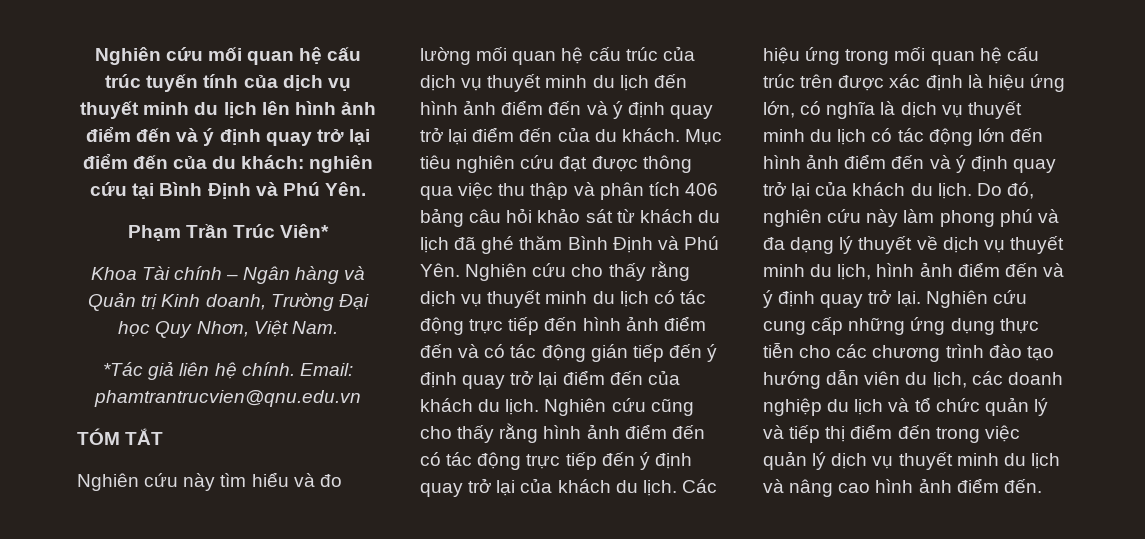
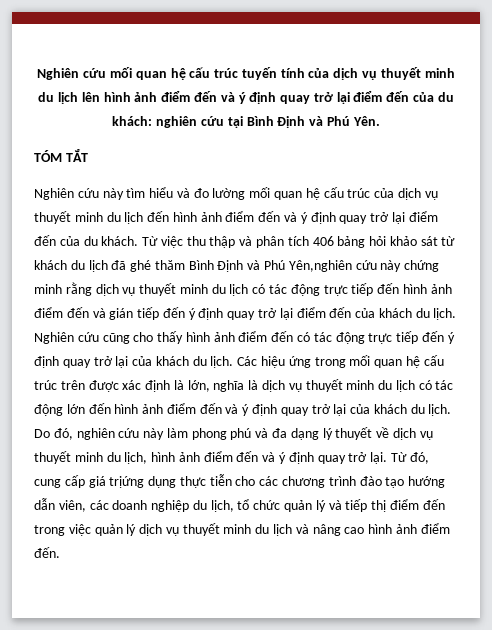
- Phạm Trần Trúc Viên*
- Khoa Tài chính – Ngân hàng và Quản trị Kinh doanh, Trường Đại học Quy Nhơn, Việt Nam.
- *Tác giả liên hệ chính. Email: phamtrantrucvien@qnu.edu.vn
- Mục tiêu nghiên cứu đạt được thông qua việc thu thập và phân tích 406 bảng câu hỏi khảo sát từ khách du lịch đã ghé thăm Bình Định và Phú Yên. Nghiên cứu cho thấy rằng dịch vụ thuyết minh du lịch có tác động trực tiếp đến hình ảnh điểm đến và có tác động gián tiếp đến ý định quay trở lại điểm đến của khách du lịch.
+ Từ việc thu thập và phân tích 406 bảng hỏi khảo sát từ khách du lịch đã ghé thăm Bình Định và Phú Yên,nghiên cứu này chứng minh rằng dịch vụ thuyết minh du lịch có tác động trực tiếp đến hình ảnh điểm đến và gián tiếp đến ý định quay trở lại điểm đến của khách du lịch.
- Nghiên cứu cũng cho thấy rằng hình ảnh điểm đến có tác động trực tiếp đến ý định quay trở lại của khách du lịch.
+ Nghiên cứu cũng cho thấy hình ảnh điểm đến có tác động trực tiếp đến ý định quay trở lại của khách du lịch.
- Các hiệu ứng trong mối quan hệ cấu trúc trên được xác định là hiệu ứng lớn, có nghĩa là dịch vụ thuyết minh du lịch có tác động lớn đến hình ảnh điểm đến và ý định quay trở lại của khách du lịch.
+ Các hiệu ứng trong mối quan hệ cấu trúc trên được xác định là lớn, nghĩa là dịch vụ thuyết minh du lịch có tác động lớn đến hình ảnh điểm đến và ý định quay trở lại của khách du lịch.
- Nghiên cứu cung cấp những ứng dụng thực tiễn cho các chương trình đào tạo hướng dẫn viên du lịch, các doanh nghiệp du lịch và tổ chức quản lý và tiếp thị điểm đến trong việc quản lý dịch vụ thuyết minh du lịch và nâng cao hình ảnh điểm đến.
+ Từ đó, cung cấp giá trịứng dụng thực tiễn cho các chương trình đào tạo hướng dẫn viên, các doanh nghiệp du lịch, tổ chức quản lý và tiếp thị điểm đến trong việc quản lý dịch vụ thuyết minh du lịch và nâng cao hình ảnh điểm đến.

